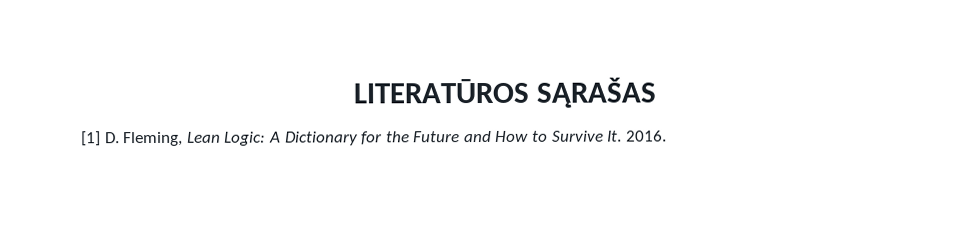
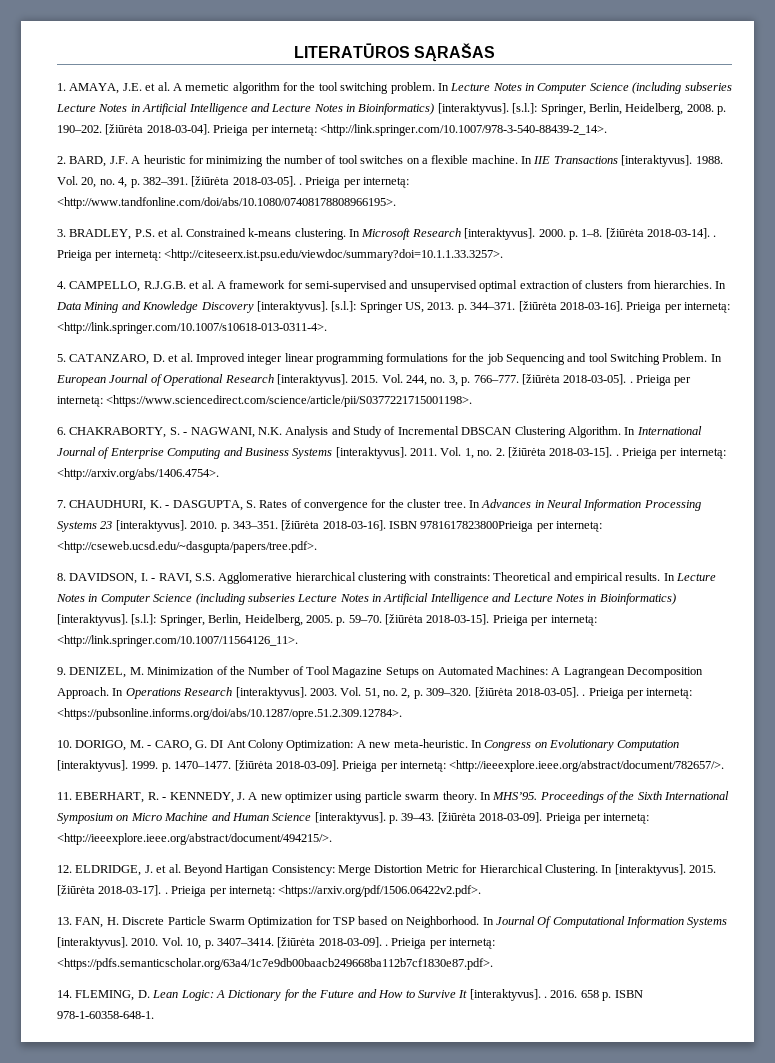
- [1] D. Fleming, Lean Logic: A Dictionary for the Future and How to Survive It. 2016.
+ 1. AMAYA, J.E. et al. A memetic algorithm for the tool switching problem. In Lecture Notes in Computer Science (including subseries Lecture Notes in Artificial Intelligence and Lecture Notes in Bioinformatics) [interaktyvus]. [s.l.]: Springer, Berlin, Heidelberg, 2008. p. 190–202. [žiūrėta 2018-03-04]. Prieiga per internetą: <http://link.springer.com/10.1007/978-3-540-88439-2_14>.
+ 2. BARD, J.F. A heuristic for minimizing the number of tool switches on a flexible machine. In IIE Transactions [interaktyvus]. 1988. Vol. 20, no. 4, p. 382–391. [žiūrėta 2018-03-05]. . Prieiga per internetą: <http://www.tandfonline.com/doi/abs/10.1080/07408178808966195>.
+ 3. BRADLEY, P.S. et al. Constrained k-means clustering. In Microsoft Research [interaktyvus]. 2000. p. 1–8. [žiūrėta 2018-03-14]. . Prieiga per internetą: <http://citeseerx.ist.psu.edu/viewdoc/summary?doi=10.1.1.33.3257>.
+ 4. CAMPELLO, R.J.G.B. et al. A framework for semi-supervised and unsupervised optimal extraction of clusters from hierarchies. In Data Mining and Knowledge Discovery [interaktyvus]. [s.l.]: Springer US, 2013. p. 344–371. [žiūrėta 2018-03-16]. Prieiga per internetą: <http://link.springer.com/10.1007/s10618-013-0311-4>.
+ 5. CATANZARO, D. et al. Improved integer linear programming formulations for the job Sequencing and tool Switching Problem. In European Journal of Operational Research [interaktyvus]. 2015. Vol. 244, no. 3, p. 766–777. [žiūrėta 2018-03-05]. . Prieiga per internetą: <https://www.sciencedirect.com/science/article/pii/S0377221715001198>.
+ 6. CHAKRABORTY, S. - NAGWANI, N.K. Analysis and Study of Incremental DBSCAN Clustering Algorithm. In International Journal of Enterprise Computing and Business Systems [interaktyvus]. 2011. Vol. 1, no. 2. [žiūrėta 2018-03-15]. . Prieiga per internetą: <http://arxiv.org/abs/1406.4754>.
+ 7. CHAUDHURI, K. - DASGUPTA, S. Rates of convergence for the cluster tree. In Advances in Neural Information Processing Systems 23 [interaktyvus]. 2010. p. 343–351. [žiūrėta 2018-03-16]. ISBN 9781617823800Prieiga per internetą: <http://cseweb.ucsd.edu/~dasgupta/papers/tree.pdf>.
+ 8. DAVIDSON, I. - RAVI, S.S. Agglomerative hierarchical clustering with constraints: Theoretical and empirical results. In Lecture Notes in Computer Science (including subseries Lecture Notes in Artificial Intelligence and Lecture Notes in Bioinformatics) [interaktyvus]. [s.l.]: Springer, Berlin, Heidelberg, 2005. p. 59–70. [žiūrėta 2018-03-15]. Prieiga per internetą: <http://link.springer.com/10.1007/11564126_11>.
+ 9. DENIZEL, M. Minimization of the Number of Tool Magazine Setups on Automated Machines: A Lagrangean Decomposition Approach. In Operations Research [interaktyvus]. 2003. Vol. 51, no. 2, p. 309–320. [žiūrėta 2018-03-05]. . Prieiga per internetą: <https://pubsonline.informs.org/doi/abs/10.1287/opre.51.2.309.12784>.
+ 10. DORIGO, M. - CARO, G. DI Ant Colony Optimization: A new meta-heuristic. In Congress on Evolutionary Computation [interaktyvus]. 1999. p. 1470–1477. [žiūrėta 2018-03-09]. Prieiga per internetą: <http://ieeexplore.ieee.org/abstract/document/782657/>.
+ 11. EBERHART, R. - KENNEDY, J. A new optimizer using particle swarm theory. In MHS’95. Proceedings of the Sixth International Symposium on Micro Machine and Human Science [interaktyvus]. p. 39–43. [žiūrėta 2018-03-09]. Prieiga per internetą: <http://ieeexplore.ieee.org/abstract/document/494215/>.
+ 12. ELDRIDGE, J. et al. Beyond Hartigan Consistency: Merge Distortion Metric for Hierarchical Clustering. In [interaktyvus]. 2015. [žiūrėta 2018-03-17]. . Prieiga per internetą: <https://arxiv.org/pdf/1506.06422v2.pdf>.
+ 13. FAN, H. Discrete Particle Swarm Optimization for TSP based on Neighborhood. In Journal Of Computational Information Systems [interaktyvus]. 2010. Vol. 10, p. 3407–3414. [žiūrėta 2018-03-09]. . Prieiga per internetą: <https://pdfs.semanticscholar.org/63a4/1c7e9db00baacb249668ba112b7cf1830e87.pdf>.
+ 14. FLEMING, D. Lean Logic: A Dictionary for the Future and How to Survive It [interaktyvus]. . 2016. 658 p. ISBN 978-1-60358-648-1.

